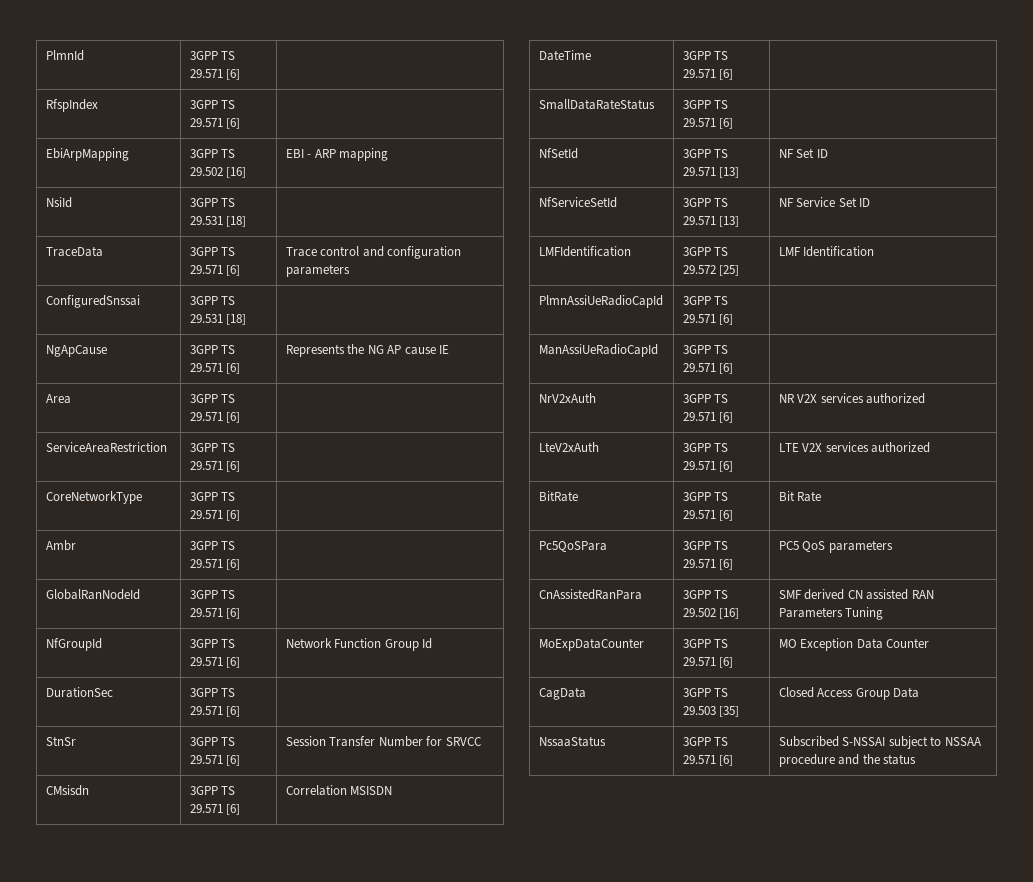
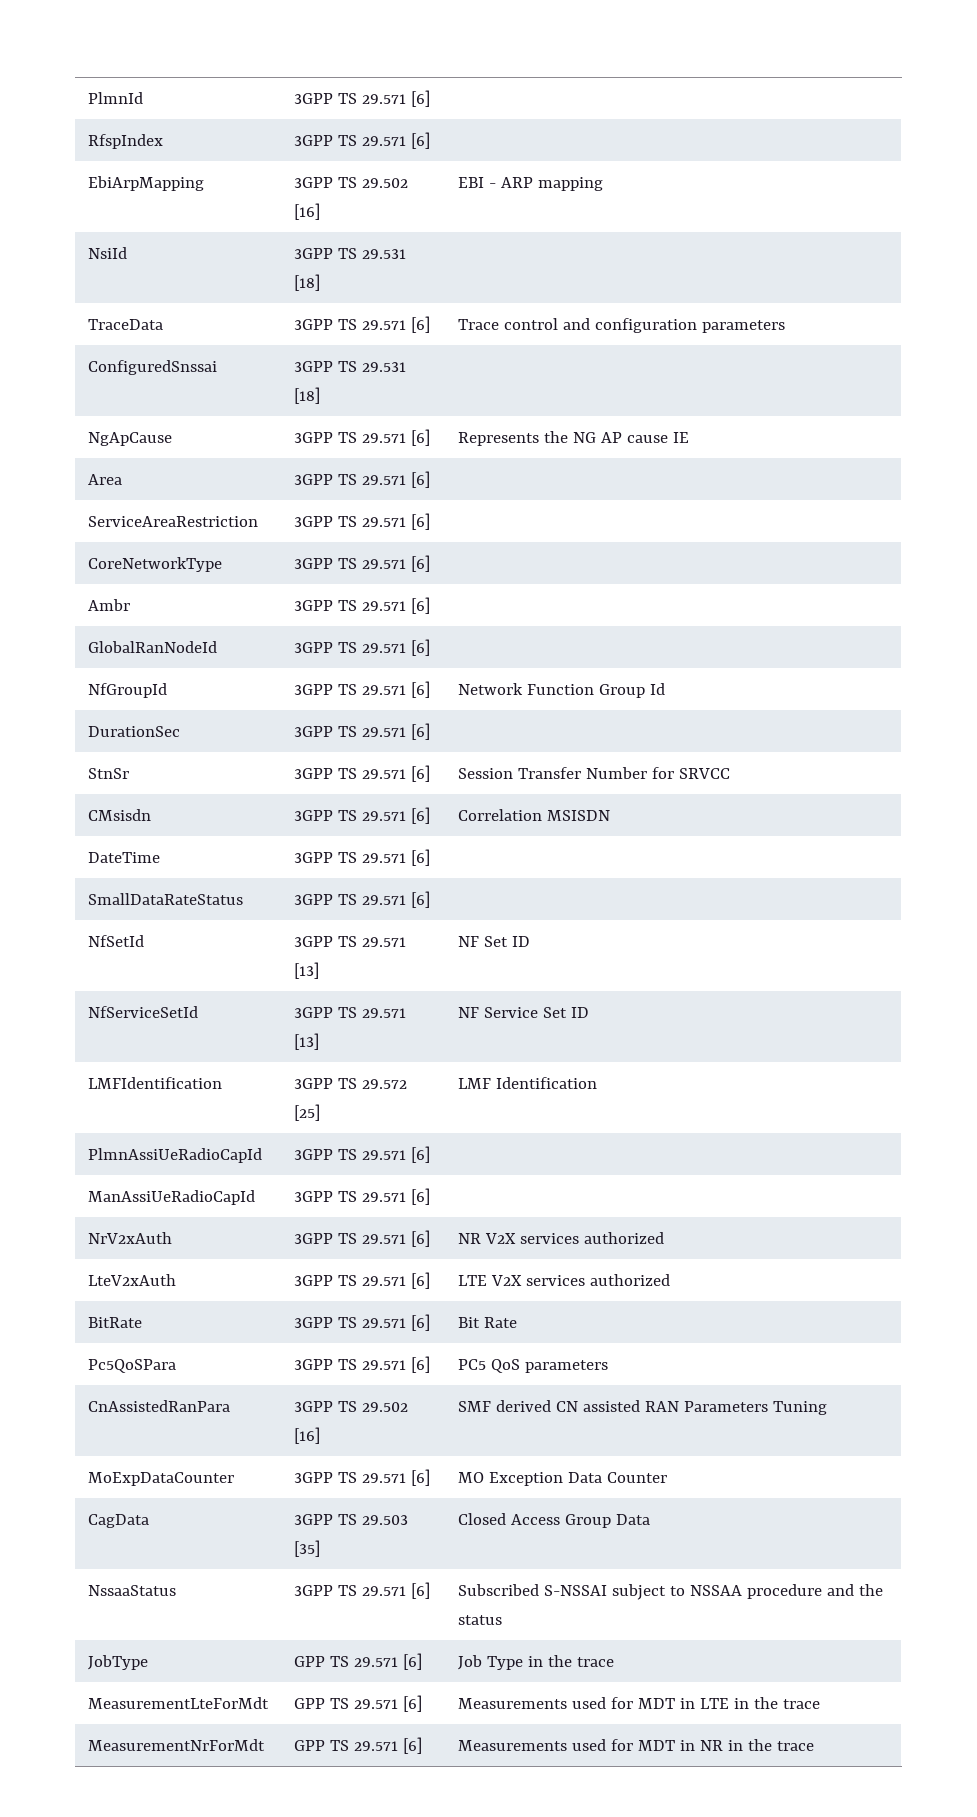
+ JobType | GPP TS 29.571 [6] | Job Type in the trace
+ MeasurementLteForMdt | GPP TS 29.571 [6] | Measurements used for MDT in LTE in the trace
+ MeasurementNrForMdt | GPP TS 29.571 [6] | Measurements used for MDT in NR in the trace

